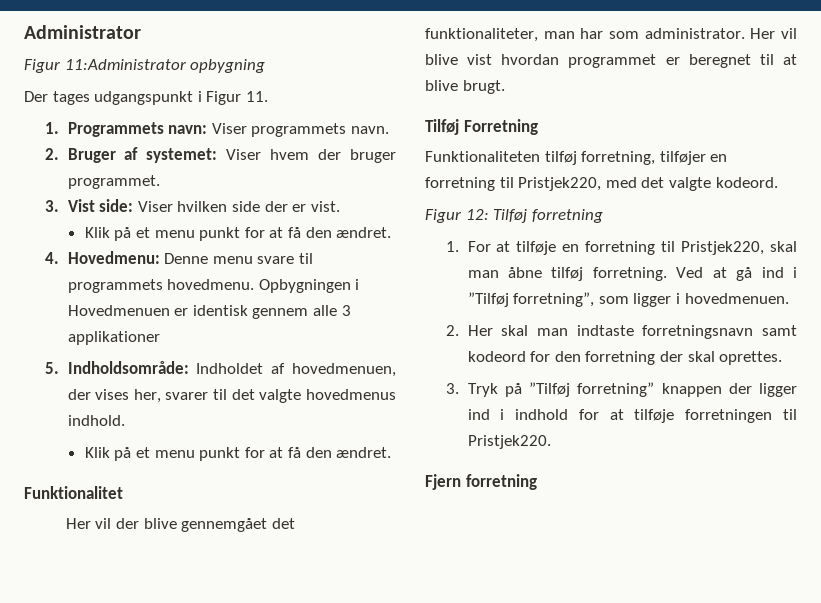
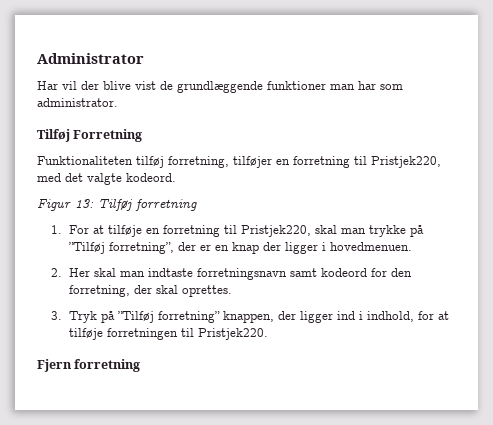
- Figur 11:Administrator opbygning
- Der tages udgangspunkt i Figur 11.
- 1. Programmets navn: Viser programmets navn.
- 2. Bruger af systemet: Viser hvem der bruger programmet.
- 3. Vist side: Viser hvilken side der er vist.
- Klik på et menu punkt for at få den ændret.
- 4. Hovedmenu: Denne menu svare til programmets hovedmenu. Opbygningen i Hovedmenuen er identisk gennem alle 3 applikationer
- 5. Indholdsområde: Indholdet af hovedmenuen, der vises her, svarer til det valgte hovedmenus indhold.
- Klik på et menu punkt for at få den ændret.
- Funktionalitet
- Her vil der blive gennemgået det funktionaliteter, man har som administrator. Her vil blive vist hvordan programmet er beregnet til at blive brugt.
+ Har vil der blive vist de grundlæggende funktioner man har som administrator.
- Figur 12: Tilføj forretning
+ Figur 13: Tilføj forretning
- 1. For at tilføje en forretning til Pristjek220, skal man åbne tilføj forretning. Ved at gå ind i ”Tilføj forretning”, som ligger i hovedmenuen.
+ 1. For at tilføje en forretning til Pristjek220, skal man trykke på ”Tilføj forretning”, der er en knap der ligger i hovedmenuen.
- 2. Her skal man indtaste forretningsnavn samt kodeord for den forretning der skal oprettes.
+ 2. Her skal man indtaste forretningsnavn samt kodeord for den forretning, der skal oprettes.
- 3. Tryk på ”Tilføj forretning” knappen der ligger ind i indhold for at tilføje forretningen til Pristjek220.
+ 3. Tryk på ”Tilføj forretning” knappen, der ligger ind i indhold, for at tilføje forretningen til Pristjek220.

